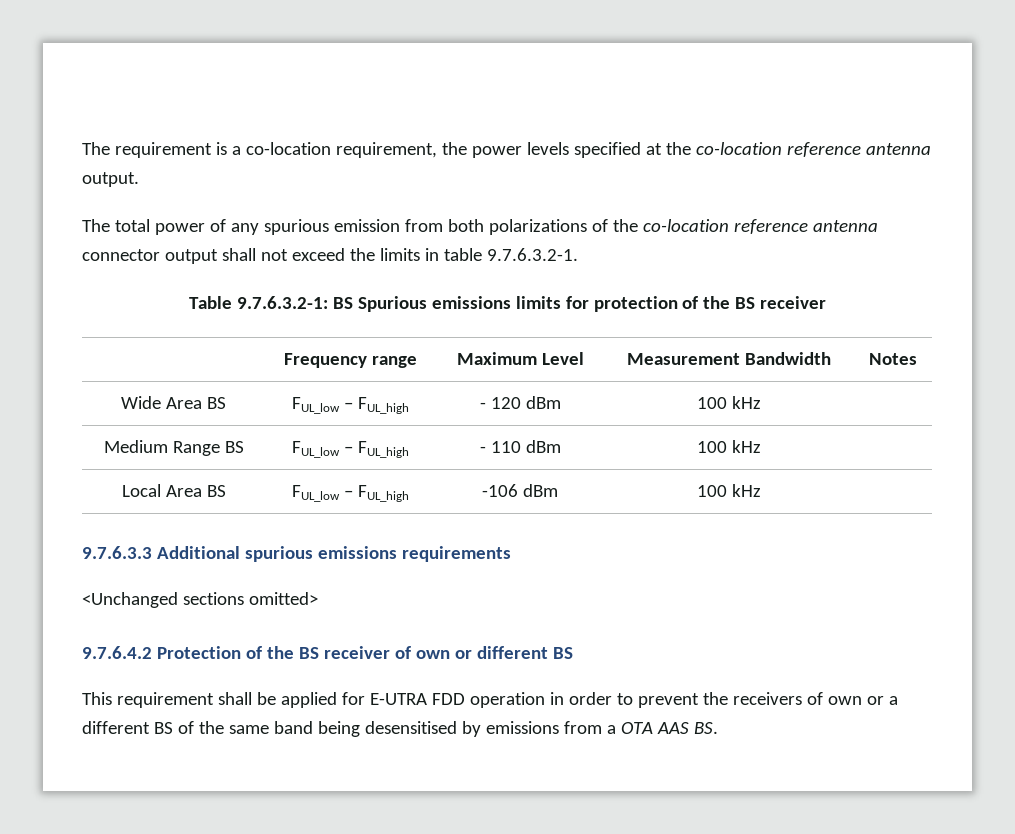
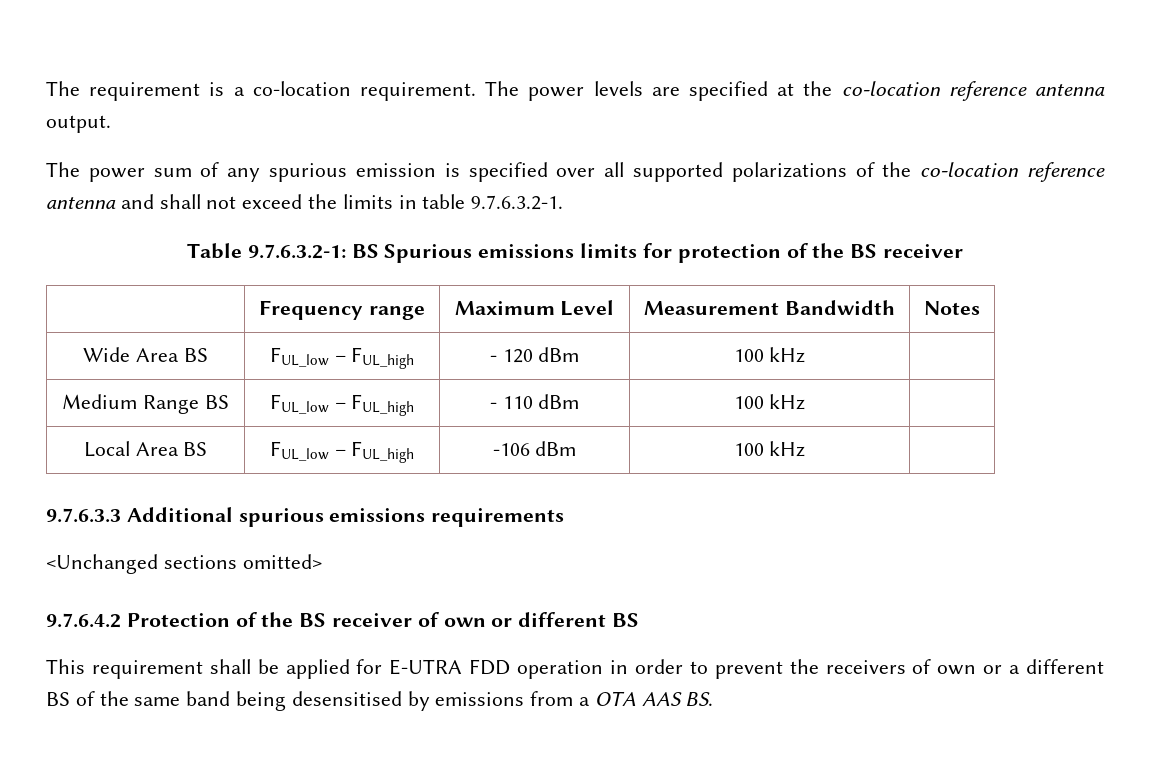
- The requirement is a co-location requirement, the power levels specified at the co-location reference antenna output.
+ The requirement is a co-location requirement. The power levels are specified at the co-location reference antenna output.
- The total power of any spurious emission from both polarizations of the co-location reference antenna connector output shall not exceed the limits in table 9.7.6.3.2-1.
+ The power sum of any spurious emission is specified over all supported polarizations of the co-location reference antenna and shall not exceed the limits in table 9.7.6.3.2-1.

